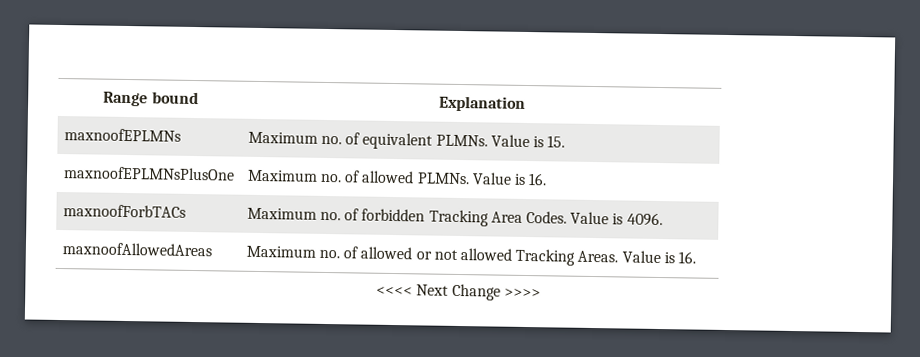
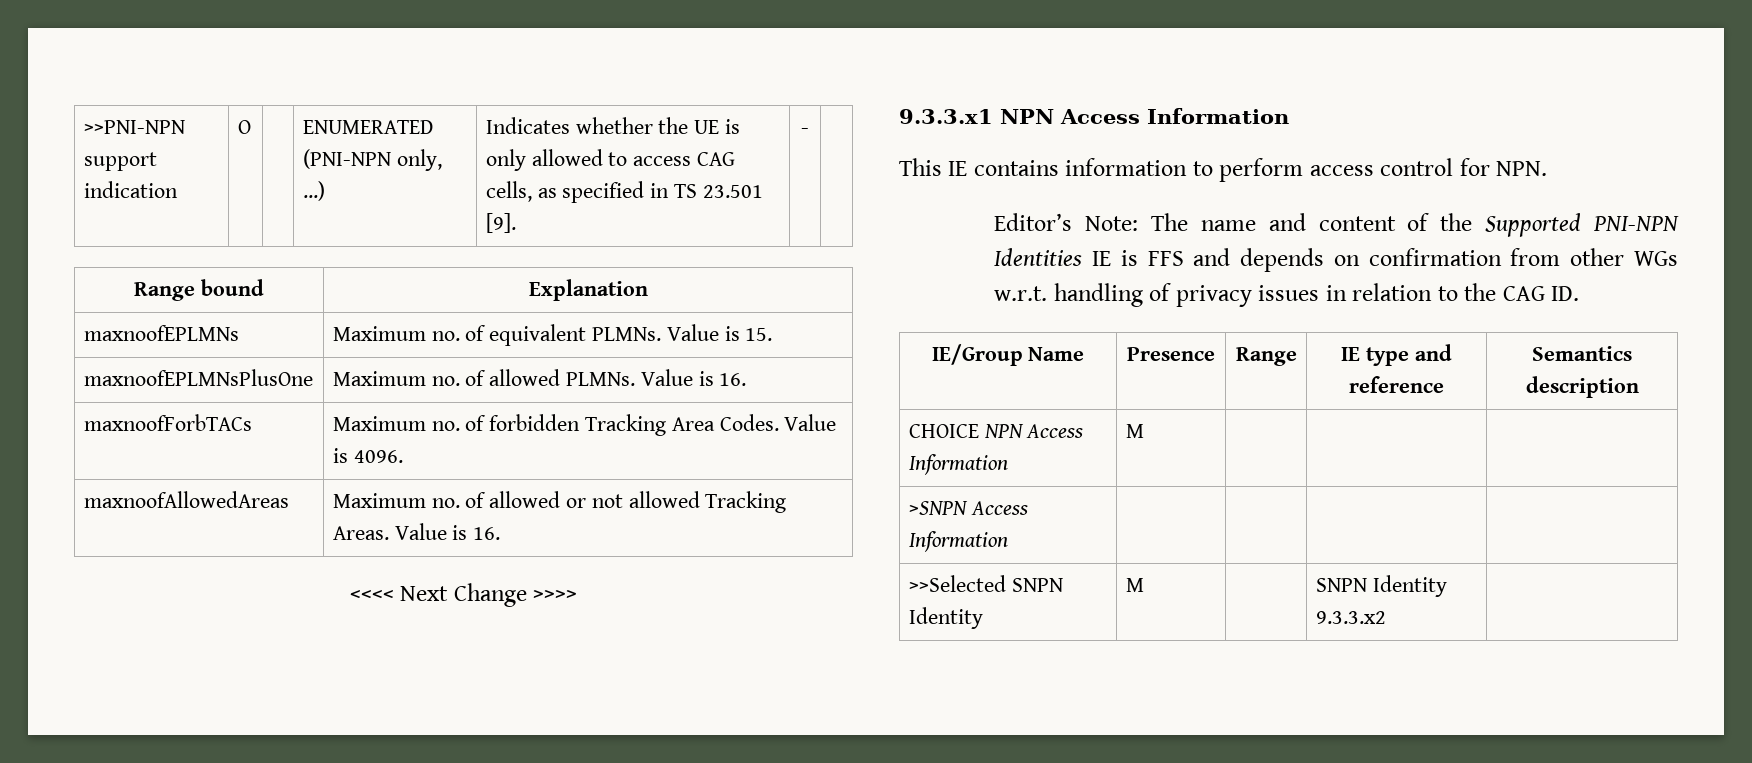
+ >>PNI-NPN support indication | O | | ENUMERATED (PNI-NPN only, ...) | Indicates whether the UE is only allowed to access CAG cells, as specified in TS 23.501 [9]. | - |
+ 9.3.3.x1 NPN Access Information
+ This IE contains information to perform access control for NPN.
+ Editor’s Note: The name and content of the Supported PNI-NPN Identities IE is FFS and depends on confirmation from other WGs w.r.t. handling of privacy issues in relation to the CAG ID.
+ IE/Group Name | Presence | Range | IE type and reference | Semantics description
+ CHOICE NPN Access Information | M | | |
+ >SNPN Access Information | | | |
+ >>Selected SNPN Identity | M | | SNPN Identity 9.3.3.x2 |

